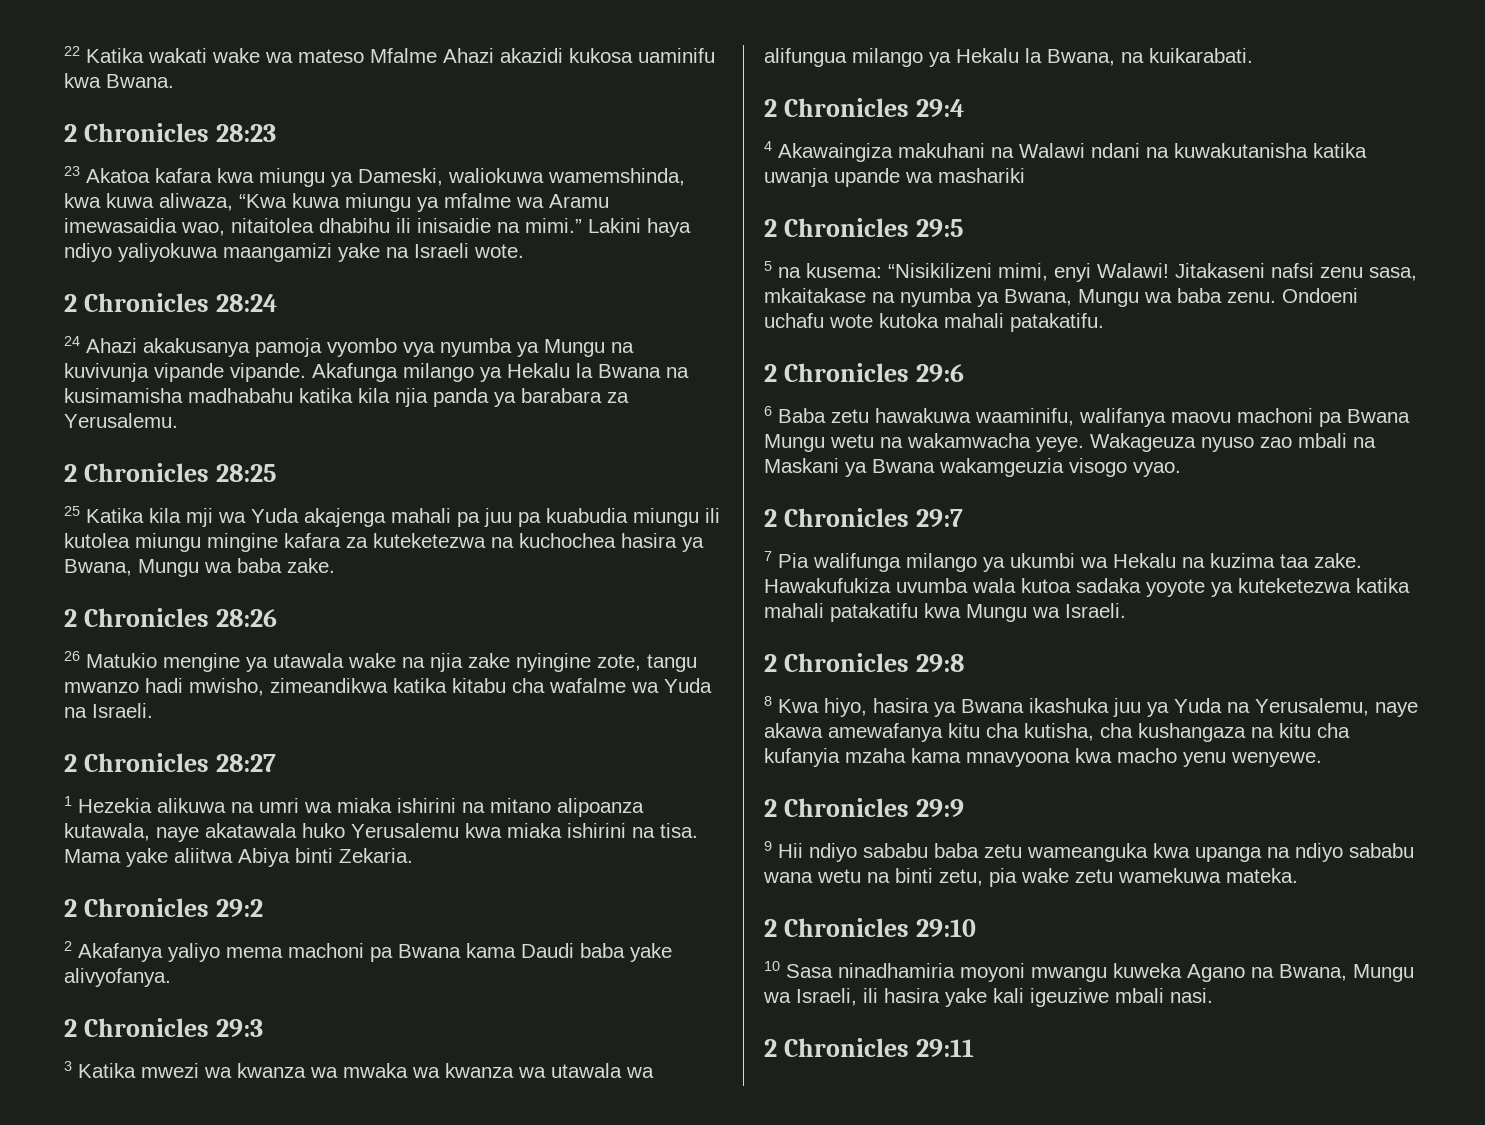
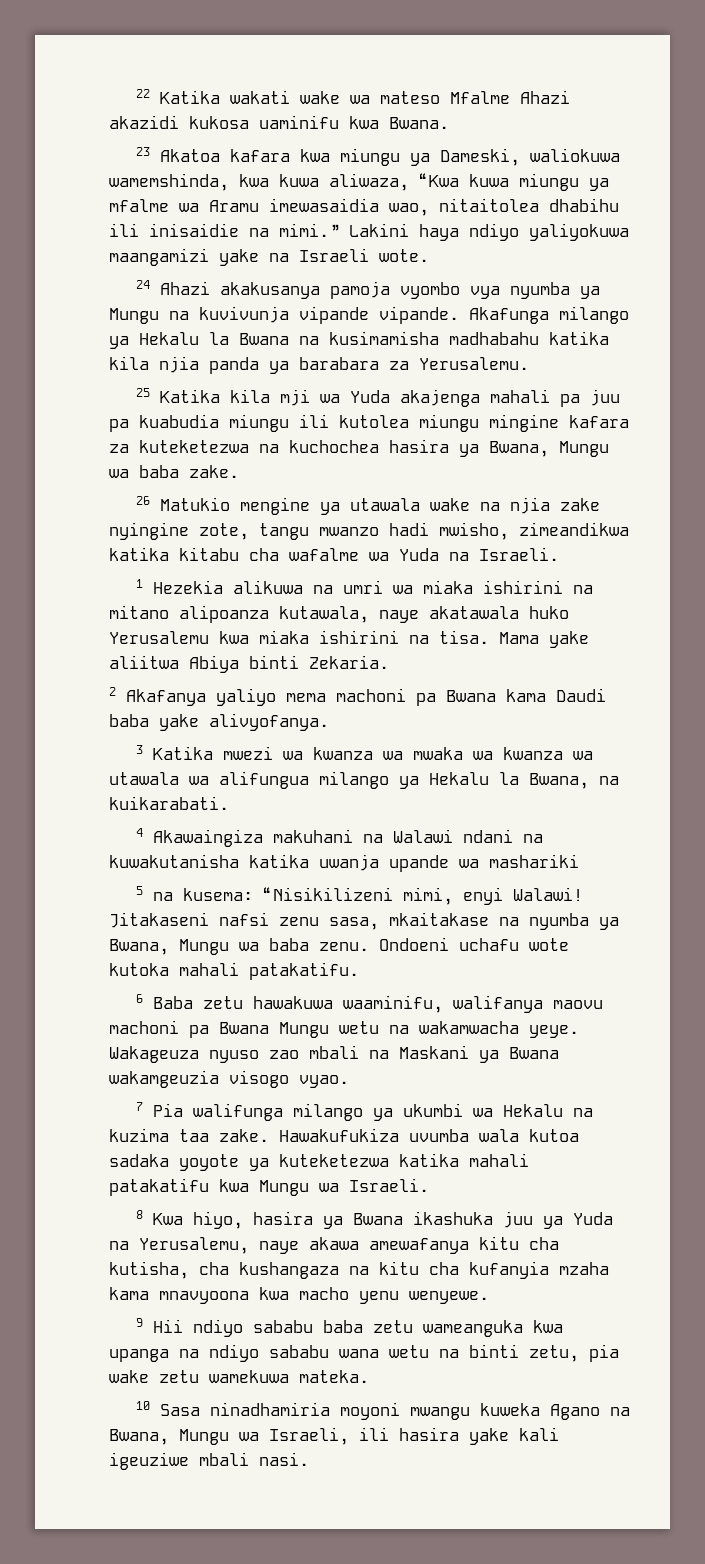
- 2 Chronicles 28:23
- 2 Chronicles 28:24
- 2 Chronicles 28:25
- 2 Chronicles 28:26
- 2 Chronicles 28:27
- 2 Chronicles 29:2
- 2 Chronicles 29:3
- 2 Chronicles 29:4
- 2 Chronicles 29:5
- 2 Chronicles 29:6
- 2 Chronicles 29:7
- 2 Chronicles 29:8
- 2 Chronicles 29:9
- 2 Chronicles 29:10
- 2 Chronicles 29:11

